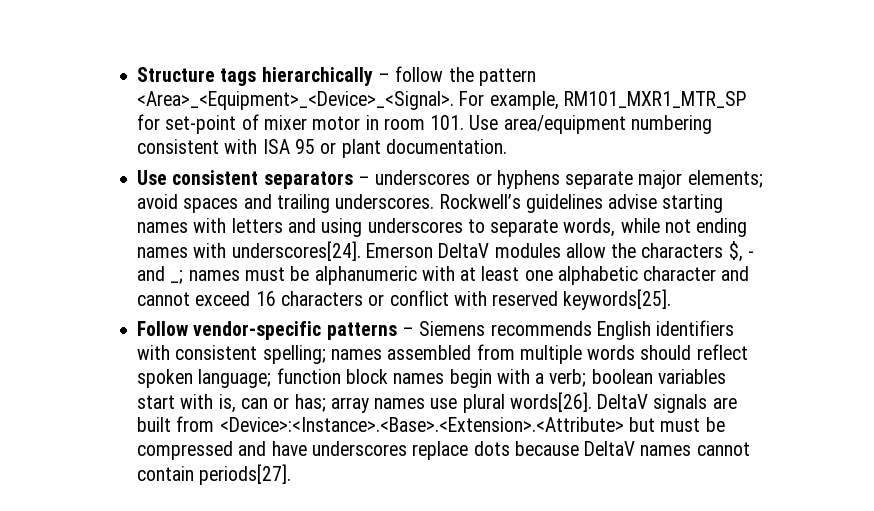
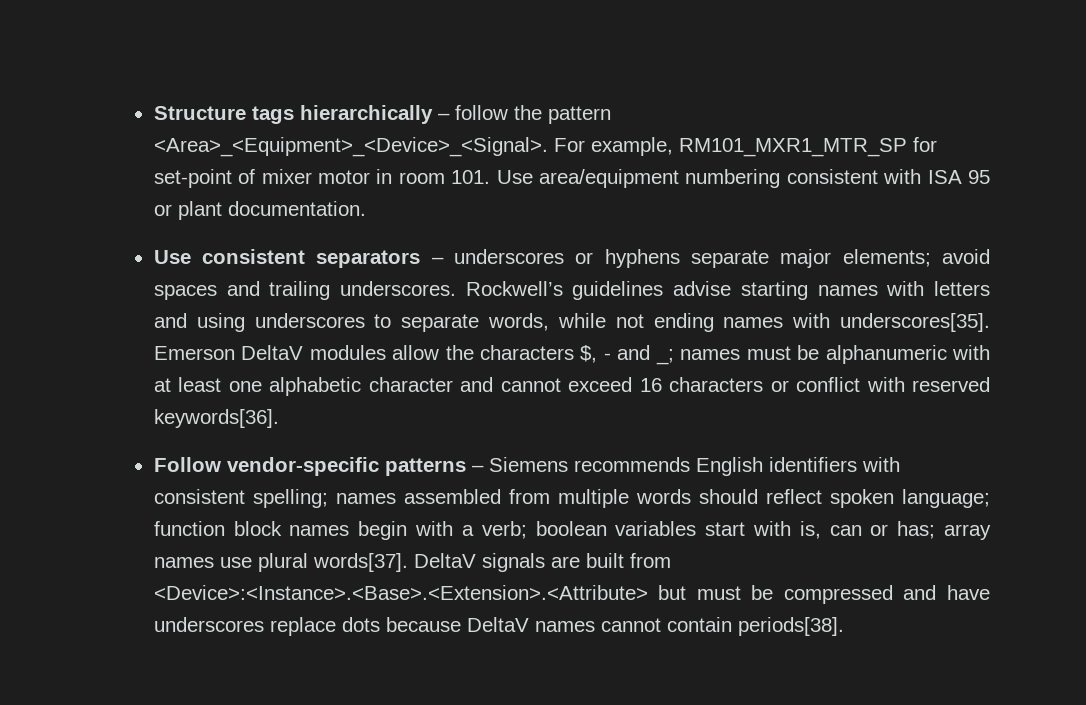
- Rockwell’s guidelines advise starting names with letters and using underscores to separate words, while not ending names with underscores[24].
+ Rockwell’s guidelines advise starting names with letters and using underscores to separate words, while not ending names with underscores[35].
- Emerson DeltaV modules allow the characters $, - and _; names must be alphanumeric with at least one alphabetic character and cannot exceed 16 characters or conflict with reserved keywords[25].
+ Emerson DeltaV modules allow the characters $, - and _; names must be alphanumeric with at least one alphabetic character and cannot exceed 16 characters or conflict with reserved keywords[36].
- Follow vendor‑specific patterns – Siemens recommends English identifiers with consistent spelling; names assembled from multiple words should reflect spoken language; function block names begin with a verb; boolean variables start with is, can or has; array names use plural words[26].
+ Follow vendor‑specific patterns – Siemens recommends English identifiers with consistent spelling; names assembled from multiple words should reflect spoken language; function block names begin with a verb; boolean variables start with is, can or has; array names use plural words[37].
- DeltaV signals are built from <Device>:<Instance>.<Base>.<Extension>.<Attribute> but must be compressed and have underscores replace dots because DeltaV names cannot contain periods[27].
+ DeltaV signals are built from <Device>:<Instance>.<Base>.<Extension>.<Attribute> but must be compressed and have underscores replace dots because DeltaV names cannot contain periods[38].

